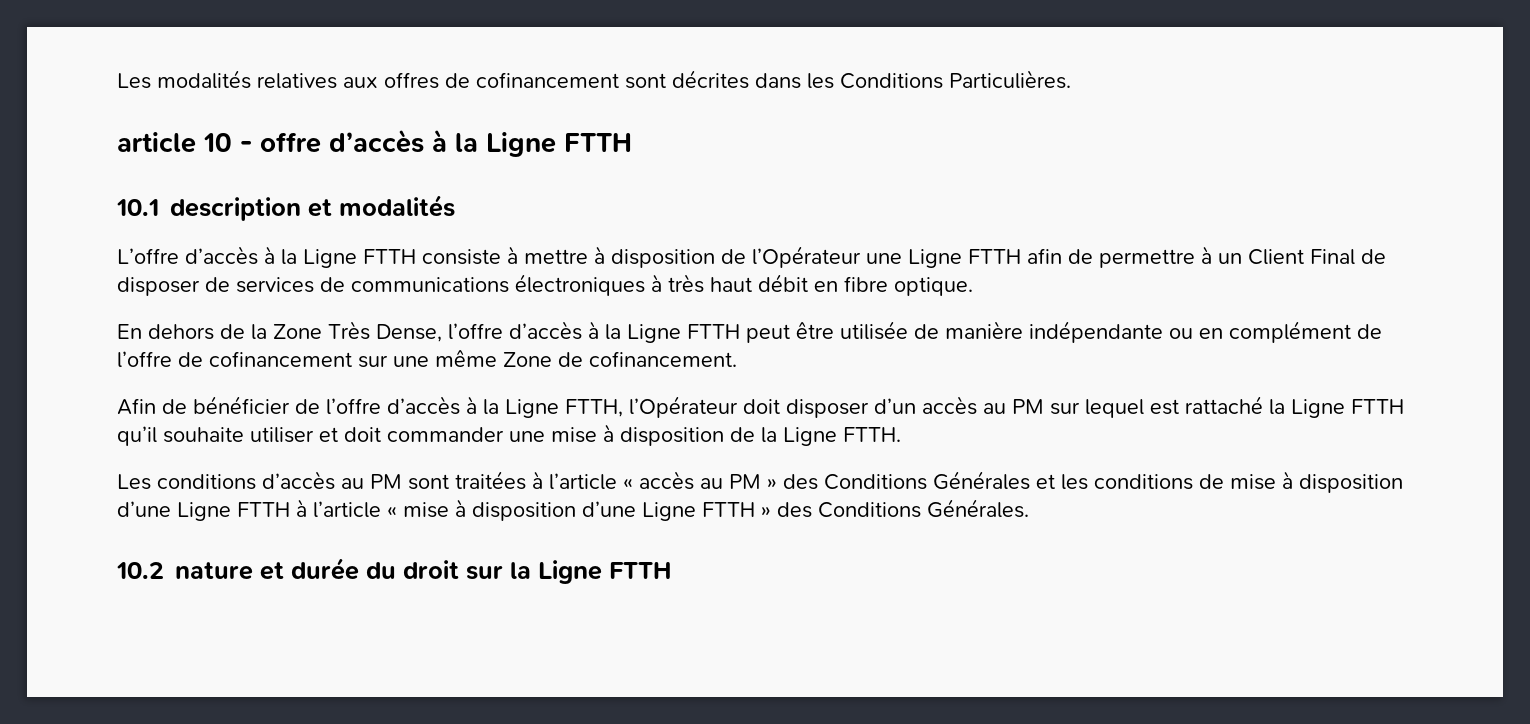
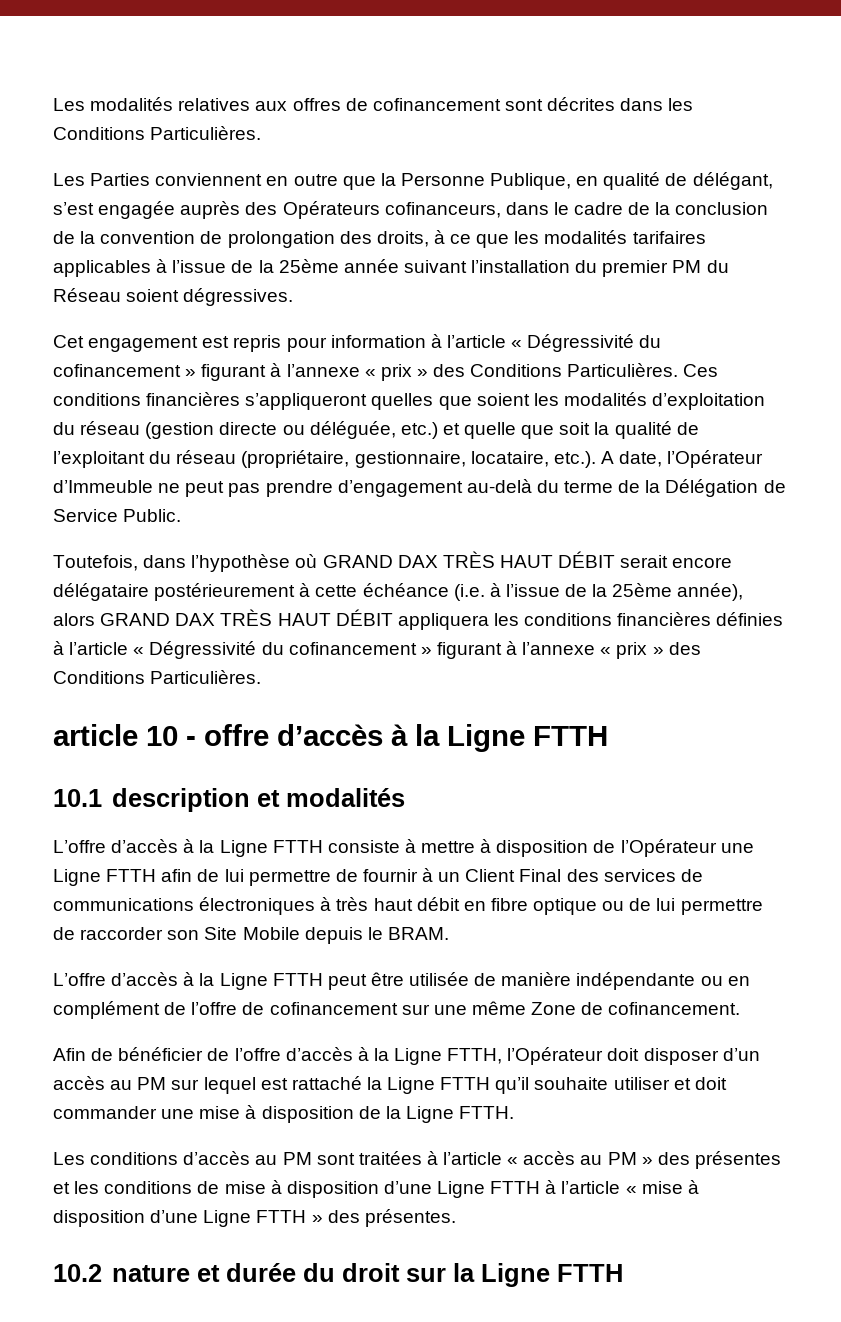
+ Les Parties conviennent en outre que la Personne Publique, en qualité de délégant, s’est engagée auprès des Opérateurs cofinanceurs, dans le cadre de la conclusion de la convention de prolongation des droits, à ce que les modalités tarifaires applicables à l’issue de la 25ème année suivant l’installation du premier PM du Réseau soient dégressives.
+ Cet engagement est repris pour information à l’article « Dégressivité du cofinancement » figurant à l’annexe « prix » des Conditions Particulières. Ces conditions financières s’appliqueront quelles que soient les modalités d’exploitation du réseau (gestion directe ou déléguée, etc.) et quelle que soit la qualité de l’exploitant du réseau (propriétaire, gestionnaire, locataire, etc.). A date, l’Opérateur d’Immeuble ne peut pas prendre d’engagement au-delà du terme de la Délégation de Service Public.
+ Toutefois, dans l’hypothèse où GRAND DAX TRÈS HAUT DÉBIT serait encore délégataire postérieurement à cette échéance (i.e. à l’issue de la 25ème année), alors GRAND DAX TRÈS HAUT DÉBIT appliquera les conditions financières définies à l’article « Dégressivité du cofinancement » figurant à l’annexe « prix » des Conditions Particulières.
- L’offre d’accès à la Ligne FTTH consiste à mettre à disposition de l’Opérateur une Ligne FTTH afin de permettre à un Client Final de disposer de services de communications électroniques à très haut débit en fibre optique.
- En dehors de la Zone Très Dense, l’offre d’accès à la Ligne FTTH peut être utilisée de manière indépendante ou en complément de l’offre de cofinancement sur une même Zone de cofinancement.
+ L’offre d’accès à la Ligne FTTH consiste à mettre à disposition de l’Opérateur une Ligne FTTH afin de lui permettre de fournir à un Client Final des services de communications électroniques à très haut débit en fibre optique ou de lui permettre de raccorder son Site Mobile depuis le BRAM.
+ L’offre d’accès à la Ligne FTTH peut être utilisée de manière indépendante ou en complément de l’offre de cofinancement sur une même Zone de cofinancement.
- Les conditions d’accès au PM sont traitées à l’article « accès au PM » des Conditions Générales et les conditions de mise à disposition d’une Ligne FTTH à l’article « mise à disposition d’une Ligne FTTH » des Conditions Générales.
+ Les conditions d’accès au PM sont traitées à l’article « accès au PM » des présentes et les conditions de mise à disposition d’une Ligne FTTH à l’article « mise à disposition d’une Ligne FTTH » des présentes.

